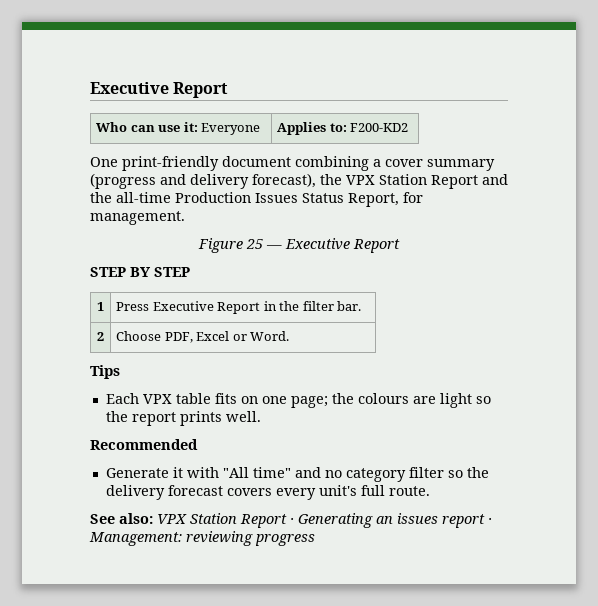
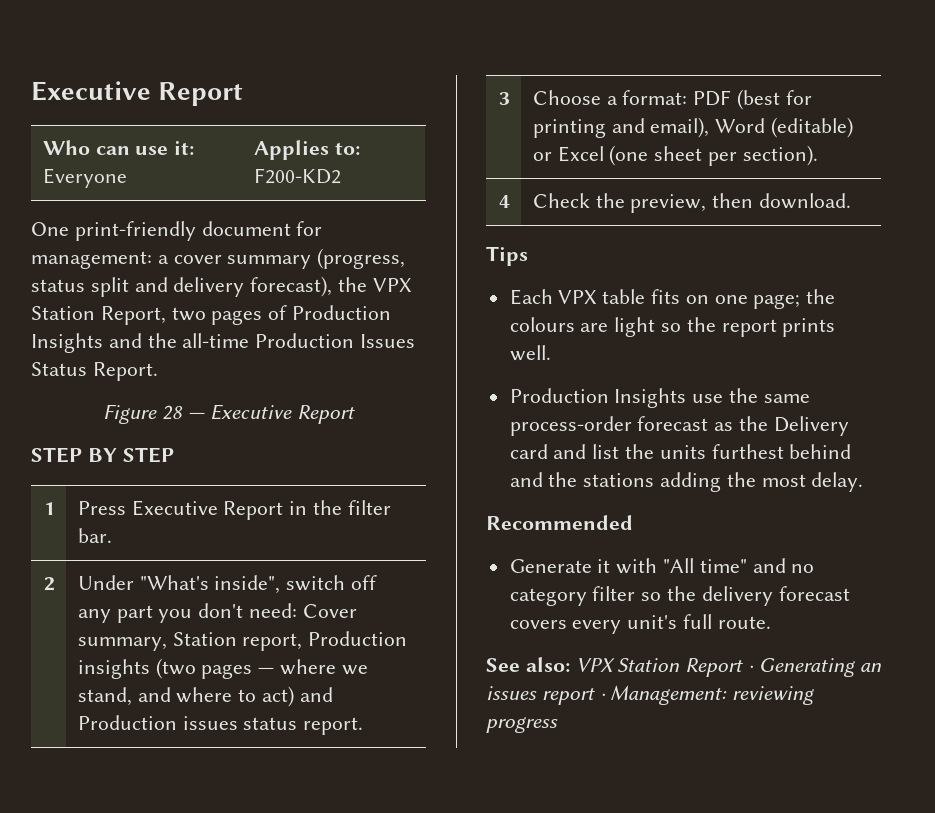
- One print-friendly document combining a cover summary (progress and delivery forecast), the VPX Station Report and the all-time Production Issues Status Report, for management.
+ One print-friendly document for management: a cover summary (progress, status split and delivery forecast), the VPX Station Report, two pages of Production Insights and the all-time Production Issues Status Report.
- Figure 25 — Executive Report
+ Figure 28 — Executive Report
- 2 | Choose PDF, Excel or Word.
+ 2 | Under "What's inside", switch off any part you don't need: Cover summary, Station report, Production insights (two pages — where we stand, and where to act) and Production issues status report.
+ 3 | Choose a format: PDF (best for printing and email), Word (editable) or Excel (one sheet per section).
+ 4 | Check the preview, then download.
+ Production Insights use the same process-order forecast as the Delivery card and list the units furthest behind and the stations adding the most delay.

